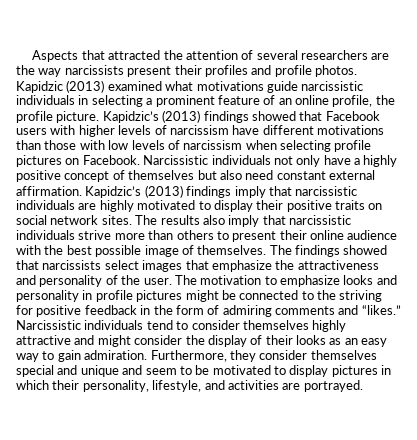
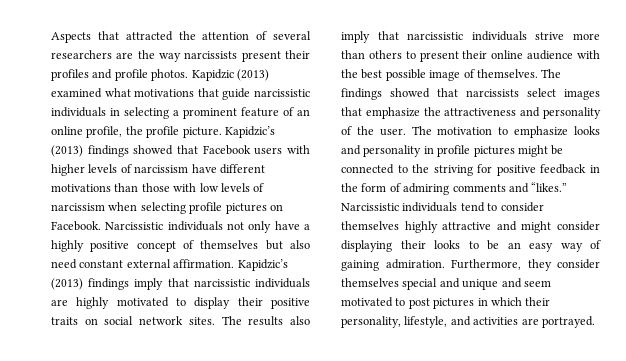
- Kapidzic (2013) examined what motivations guide narcissistic individuals in selecting a prominent feature of an online profile, the profile picture.
+ Kapidzic (2013) examined what motivations that guide narcissistic individuals in selecting a prominent feature of an online profile, the profile picture.
- Narcissistic individuals tend to consider themselves highly attractive and might consider the display of their looks as an easy way to gain admiration.
+ Narcissistic individuals tend to consider themselves highly attractive and might consider displaying their looks to be an easy way of gaining admiration.
- Furthermore, they consider themselves special and unique and seem to be motivated to display pictures in which their personality, lifestyle, and activities are portrayed.
+ Furthermore, they consider themselves special and unique and seem motivated to post pictures in which their personality, lifestyle, and activities are portrayed.

